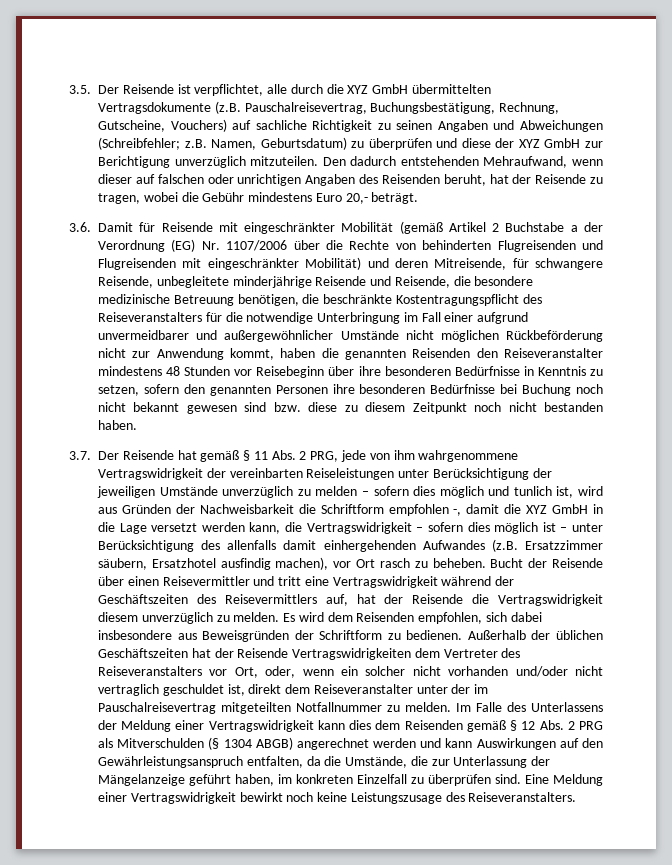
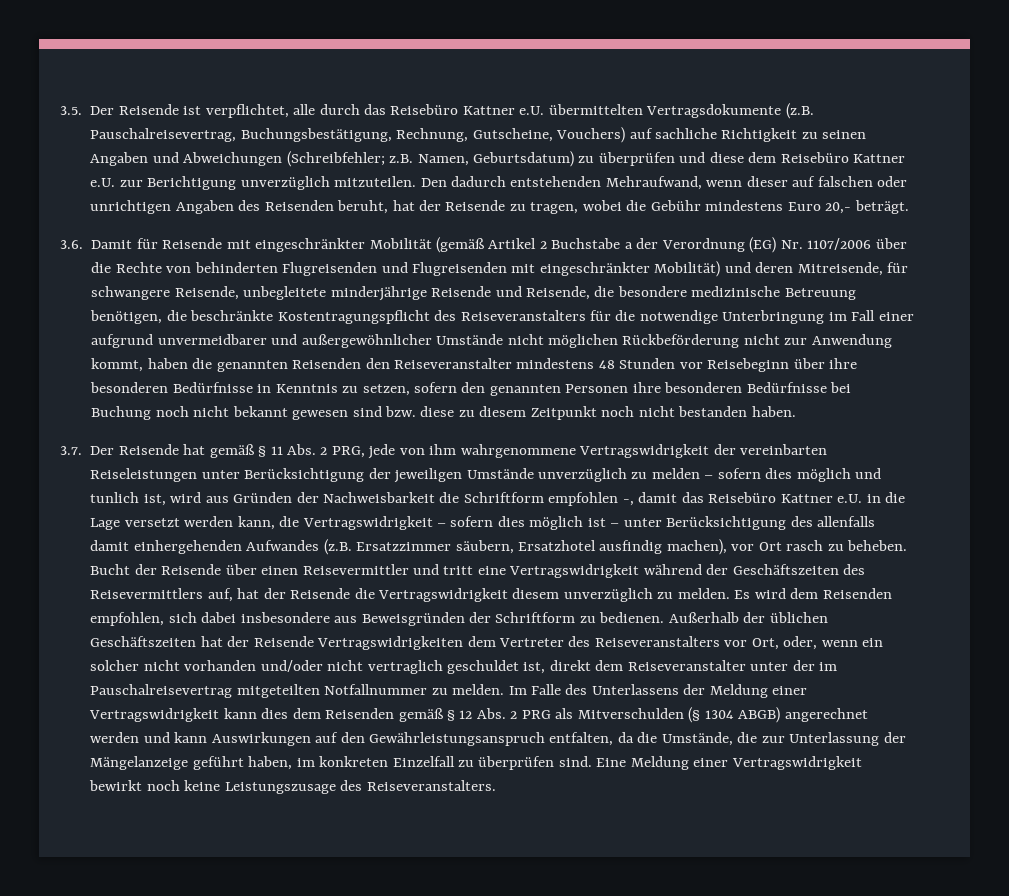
- 3.5. Der Reisende ist verpflichtet, alle durch die XYZ GmbH übermittelten Vertragsdokumente (z.B. Pauschalreisevertrag, Buchungsbestätigung, Rechnung, Gutscheine, Vouchers) auf sachliche Richtigkeit zu seinen Angaben und Abweichungen (Schreibfehler; z.B. Namen, Geburtsdatum) zu überprüfen und diese der XYZ GmbH zur Berichtigung unverzüglich mitzuteilen.
+ 3.5. Der Reisende ist verpflichtet, alle durch das Reisebüro Kattner e.U. übermittelten Vertragsdokumente (z.B. Pauschalreisevertrag, Buchungsbestätigung, Rechnung, Gutscheine, Vouchers) auf sachliche Richtigkeit zu seinen Angaben und Abweichungen (Schreibfehler; z.B. Namen, Geburtsdatum) zu überprüfen und diese dem Reisebüro Kattner e.U. zur Berichtigung unverzüglich mitzuteilen.
- 3.7. Der Reisende hat gemäß § 11 Abs. 2 PRG, jede von ihm wahrgenommene Vertragswidrigkeit der vereinbarten Reiseleistungen unter Berücksichtigung der jeweiligen Umstände unverzüglich zu melden – sofern dies möglich und tunlich ist, wird aus Gründen der Nachweisbarkeit die Schriftform empfohlen -, damit die XYZ GmbH in die Lage versetzt werden kann, die Vertragswidrigkeit – sofern dies möglich ist – unter Berücksichtigung des allenfalls damit einhergehenden Aufwandes (z.B. Ersatzzimmer säubern, Ersatzhotel ausfindig machen), vor Ort rasch zu beheben.
+ 3.7. Der Reisende hat gemäß § 11 Abs. 2 PRG, jede von ihm wahrgenommene Vertragswidrigkeit der vereinbarten Reiseleistungen unter Berücksichtigung der jeweiligen Umstände unverzüglich zu melden – sofern dies möglich und tunlich ist, wird aus Gründen der Nachweisbarkeit die Schriftform empfohlen -, damit das Reisebüro Kattner e.U. in die Lage versetzt werden kann, die Vertragswidrigkeit – sofern dies möglich ist – unter Berücksichtigung des allenfalls damit einhergehenden Aufwandes (z.B. Ersatzzimmer säubern, Ersatzhotel ausfindig machen), vor Ort rasch zu beheben.

